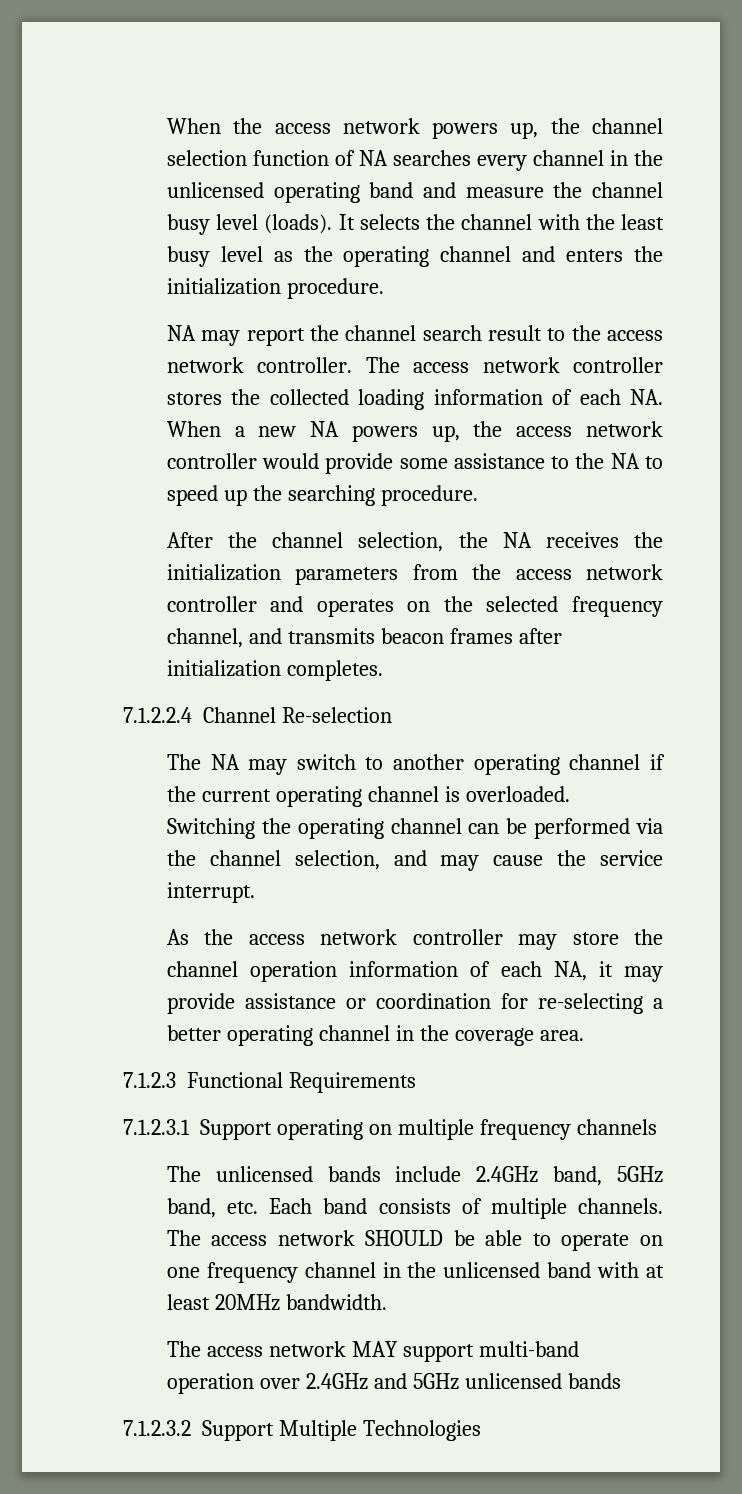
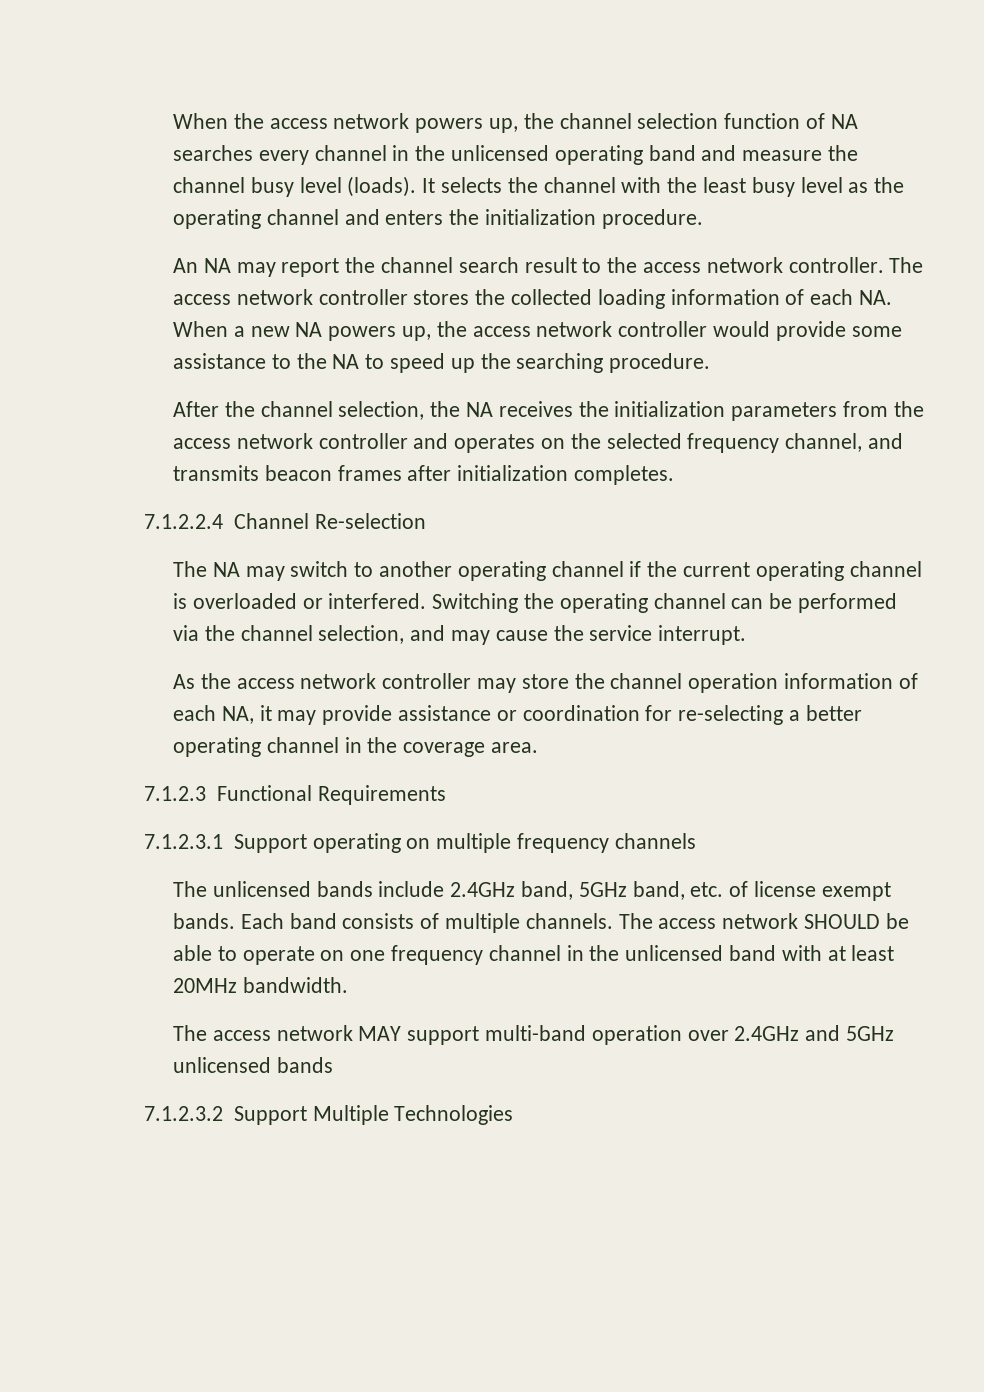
- NA may report the channel search result to the access network controller.
+ An NA may report the channel search result to the access network controller.
- The NA may switch to another operating channel if the current operating channel is overloaded.
+ The NA may switch to another operating channel if the current operating channel is overloaded or interfered.
- The unlicensed bands include 2.4GHz band, 5GHz band, etc. Each band consists of multiple channels.
+ The unlicensed bands include 2.4GHz band, 5GHz band, etc. of license exempt bands. Each band consists of multiple channels.

